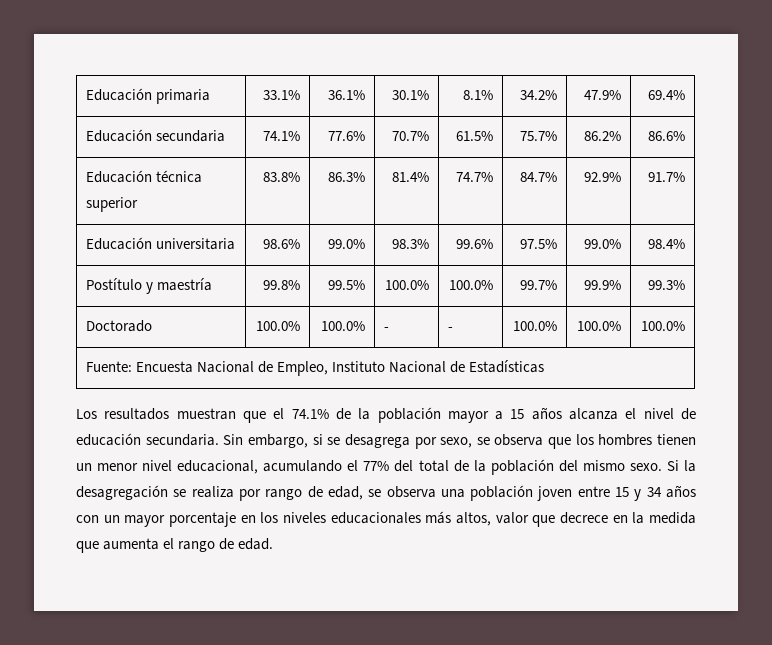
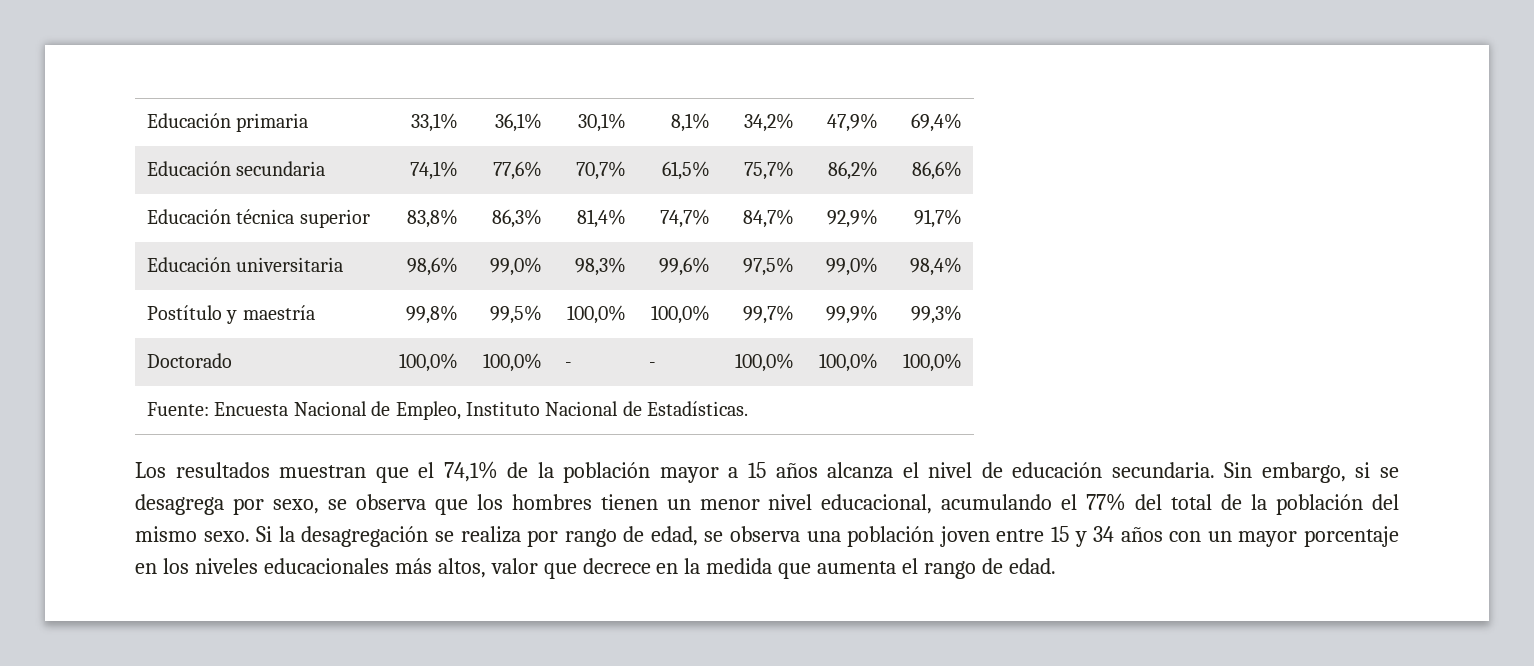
- Educación primaria | 33.1% | 36.1% | 30.1% | 8.1% | 34.2% | 47.9% | 69.4%
- Educación secundaria | 74.1% | 77.6% | 70.7% | 61.5% | 75.7% | 86.2% | 86.6%
- Educación técnica superior | 83.8% | 86.3% | 81.4% | 74.7% | 84.7% | 92.9% | 91.7%
- Educación universitaria | 98.6% | 99.0% | 98.3% | 99.6% | 97.5% | 99.0% | 98.4%
- Postítulo y maestría | 99.8% | 99.5% | 100.0% | 100.0% | 99.7% | 99.9% | 99.3%
+ Educación primaria | 33,1% | 36,1% | 30,1% | 8,1% | 34,2% | 47,9% | 69,4%
+ Educación secundaria | 74,1% | 77,6% | 70,7% | 61,5% | 75,7% | 86,2% | 86,6%
+ Educación técnica superior | 83,8% | 86,3% | 81,4% | 74,7% | 84,7% | 92,9% | 91,7%
+ Educación universitaria | 98,6% | 99,0% | 98,3% | 99,6% | 97,5% | 99,0% | 98,4%
+ Postítulo y maestría | 99,8% | 99,5% | 100,0% | 100,0% | 99,7% | 99,9% | 99,3%
- Doctorado | 100.0% | 100.0% | - | - | 100.0% | 100.0% | 100.0%
+ Doctorado | 100,0% | 100,0% | - | - | 100,0% | 100,0% | 100,0%
- Fuente: Encuesta Nacional de Empleo, Instituto Nacional de Estadísticas
+ Fuente: Encuesta Nacional de Empleo, Instituto Nacional de Estadísticas.
- Los resultados muestran que el 74.1% de la población mayor a 15 años alcanza el nivel de educación secundaria.
+ Los resultados muestran que el 74,1% de la población mayor a 15 años alcanza el nivel de educación secundaria.

